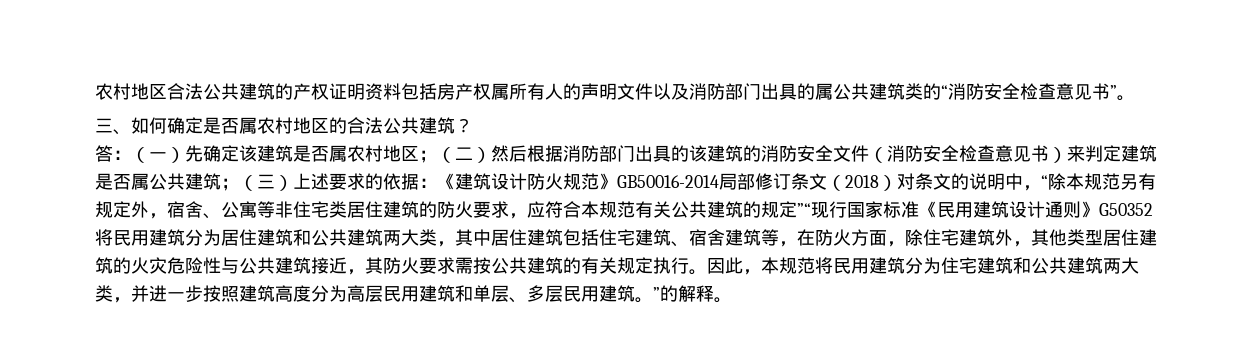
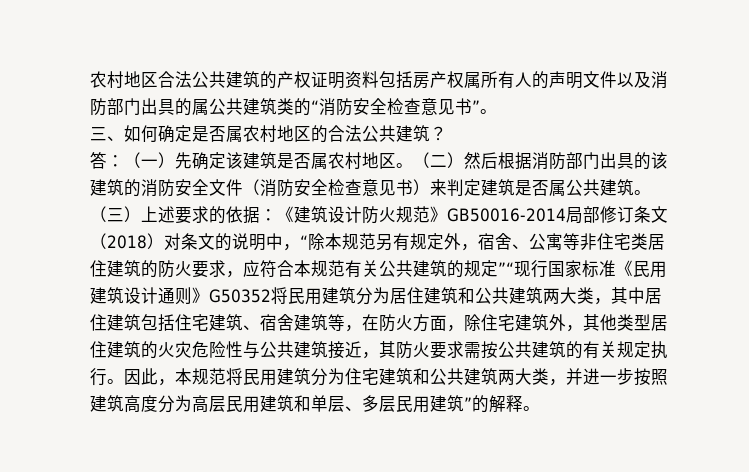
- （一）先确定该建筑是否属农村地区；
+ （一）先确定该建筑是否属农村地区。
- （二）然后根据消防部门出具的该建筑的消防安全文件（消防安全检查意见书）来判定建筑是否属公共建筑；
+ （二）然后根据消防部门出具的该建筑的消防安全文件（消防安全检查意见书）来判定建筑是否属公共建筑。
- 因此，本规范将民用建筑分为住宅建筑和公共建筑两大类，并进一步按照建筑高度分为高层民用建筑和单层、多层民用建筑。”的解释。
+ 因此，本规范将民用建筑分为住宅建筑和公共建筑两大类，并进一步按照建筑高度分为高层民用建筑和单层、多层民用建筑”的解释。

